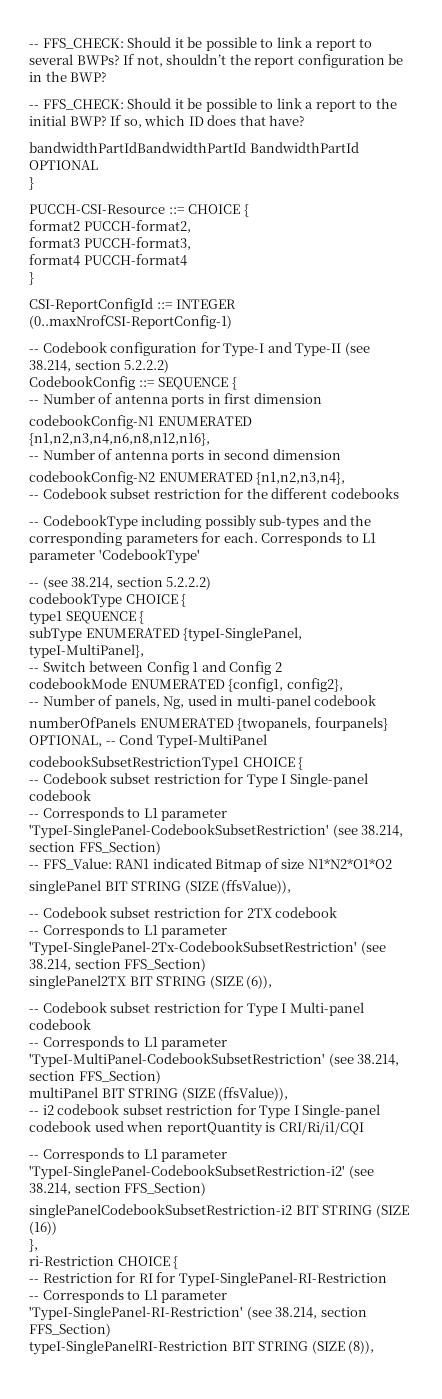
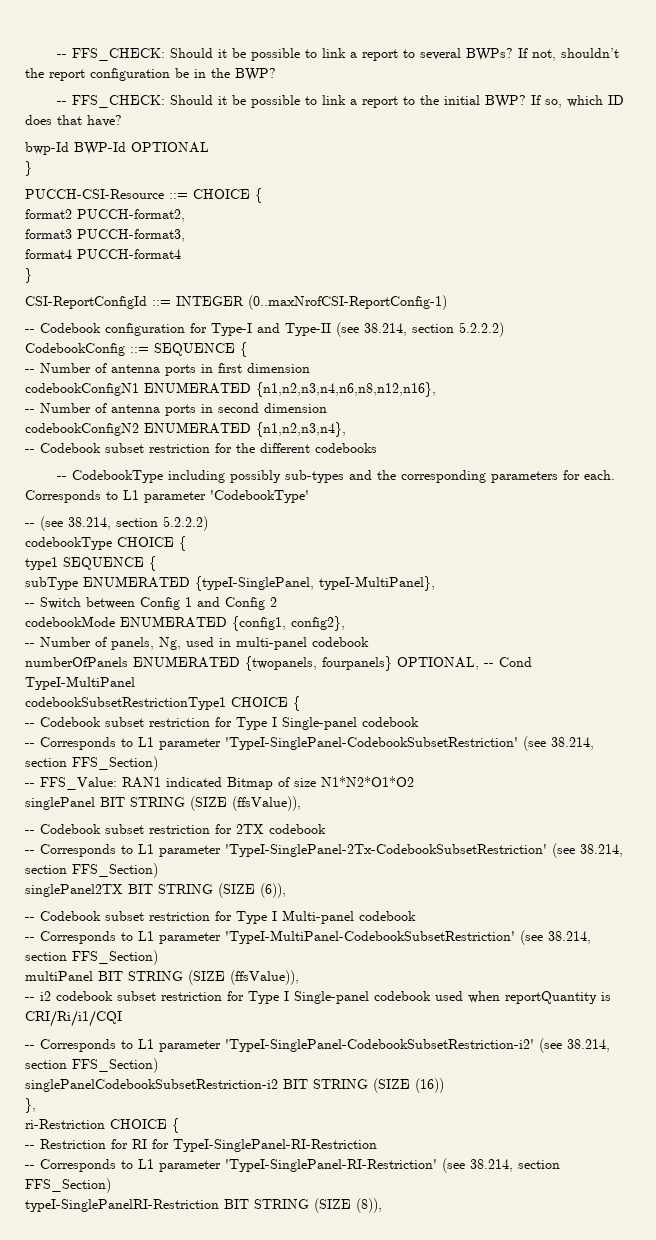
- bandwidthPartIdBandwidthPartId BandwidthPartId OPTIONAL
+ bwp-Id BWP-Id OPTIONAL
- codebookConfig-N1 ENUMERATED {n1,n2,n3,n4,n6,n8,n12,n16},
+ codebookConfigN1 ENUMERATED {n1,n2,n3,n4,n6,n8,n12,n16},
- codebookConfig-N2 ENUMERATED {n1,n2,n3,n4},
+ codebookConfigN2 ENUMERATED {n1,n2,n3,n4},

